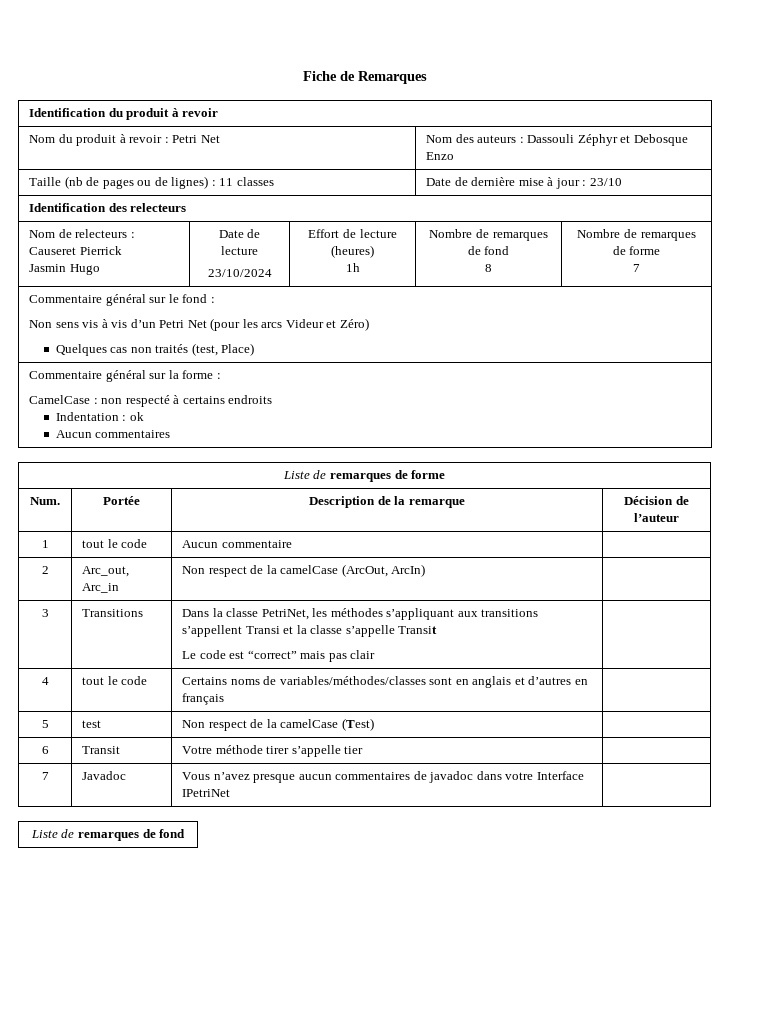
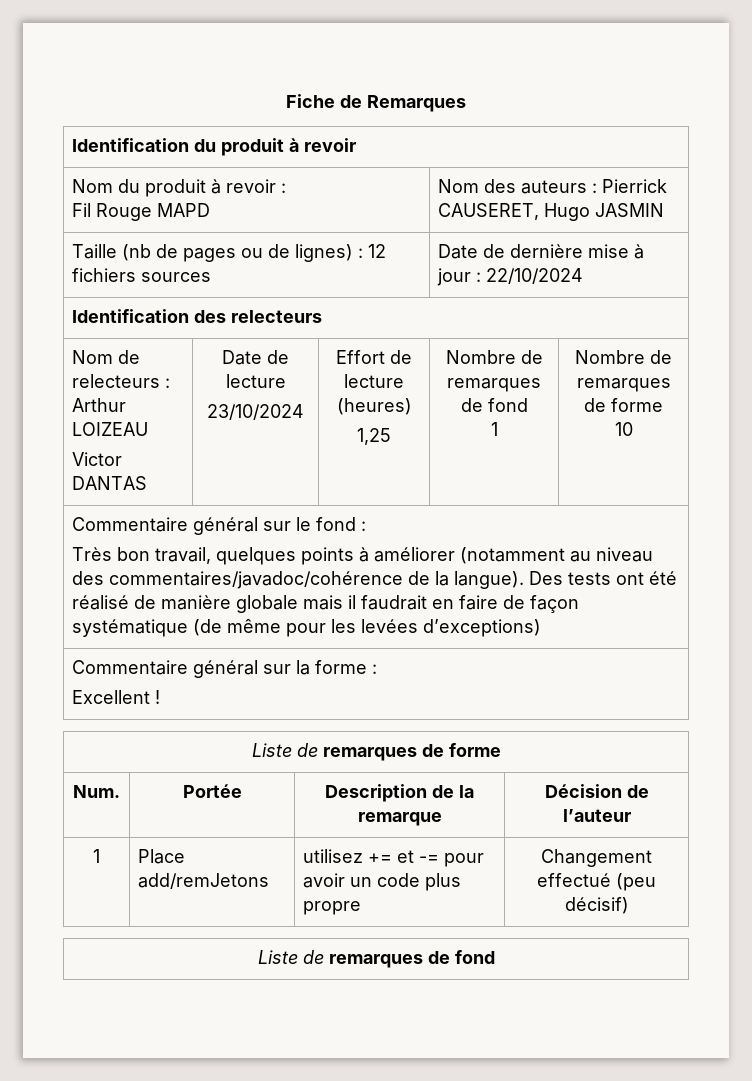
- Nom du produit à revoir : Petri Net | Nom des auteurs : Dassouli Zéphyr et Debosque Enzo
+ Nom du produit à revoir :
+ Fil Rouge MAPD | Nom des auteurs : Pierrick CAUSERET, Hugo JASMIN
- Taille (nb de pages ou de lignes) : 11 classes | Date de dernière mise à jour : 23/10
+ Taille (nb de pages ou de lignes) : 12 fichiers sources | Date de dernière mise à jour : 22/10/2024
- Nom de relecteurs : Causeret Pierrick
- Jasmin Hugo | Date de lecture
+ Nom de relecteurs : Arthur LOIZEAU
+ Victor DANTAS | Date de lecture
  23/10/2024 | Effort de lecture (heures)
- 1h | Nombre de remarques de fond
- 8 | Nombre de remarques de forme
- 7
+ 1,25 | Nombre de remarques de fond
+ 1 | Nombre de remarques de forme
+ 10
- Non sens vis à vis d’un Petri Net (pour les arcs Videur et Zéro)
- Quelques cas non traités (test, Place)
+ Très bon travail, quelques points à améliorer (notamment au niveau des commentaires/javadoc/cohérence de la langue). Des tests ont été réalisé de manière globale mais il faudrait en faire de façon systématique (de même pour les levées d’exceptions)
  Commentaire général sur la forme :
- CamelCase : non respecté à certains endroits
- Indentation : ok
- Aucun commentaires
+ Excellent !
- 1 | tout le code | Aucun commentaire |
- 2 | Arc_out, Arc_in | Non respect de la camelCase (ArcOut, ArcIn) |
- 3 | Transitions | Dans la classe PetriNet, les méthodes s’appliquant aux transitions s’appellent Transi et la classe s’appelle Transit
- Le code est “correct” mais pas clair |
- 4 | tout le code | Certains noms de variables/méthodes/classes sont en anglais et d’autres en français |
- 5 | test | Non respect de la camelCase (Test) |
- 6 | Transit | Votre méthode tirer s’appelle tier |
- 7 | Javadoc | Vous n’avez presque aucun commentaires de javadoc dans votre Interface IPetriNet |
+ 1 | Place add/remJetons | utilisez += et -= pour avoir un code plus propre | Changement effectué (peu décisif)

